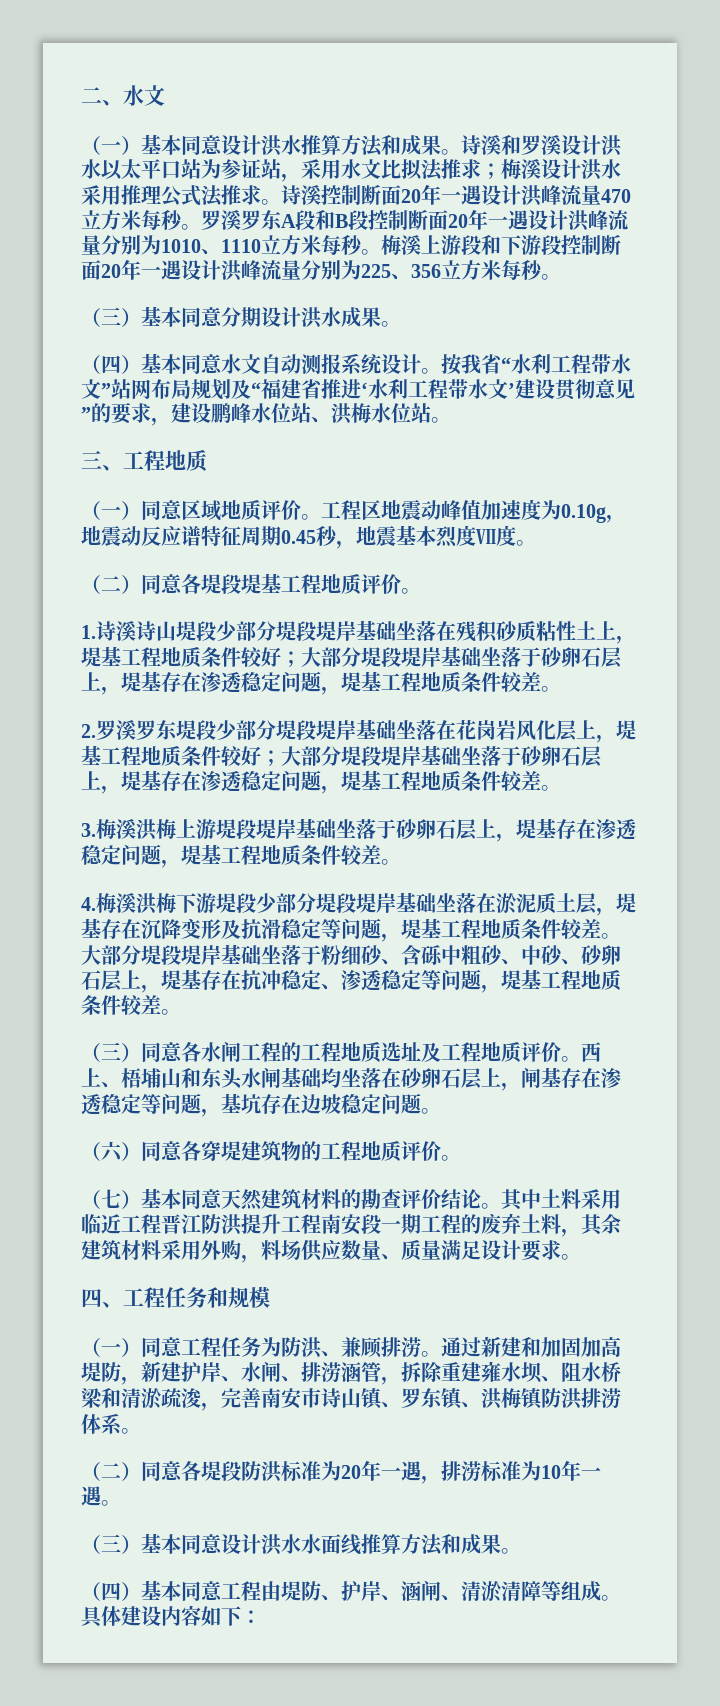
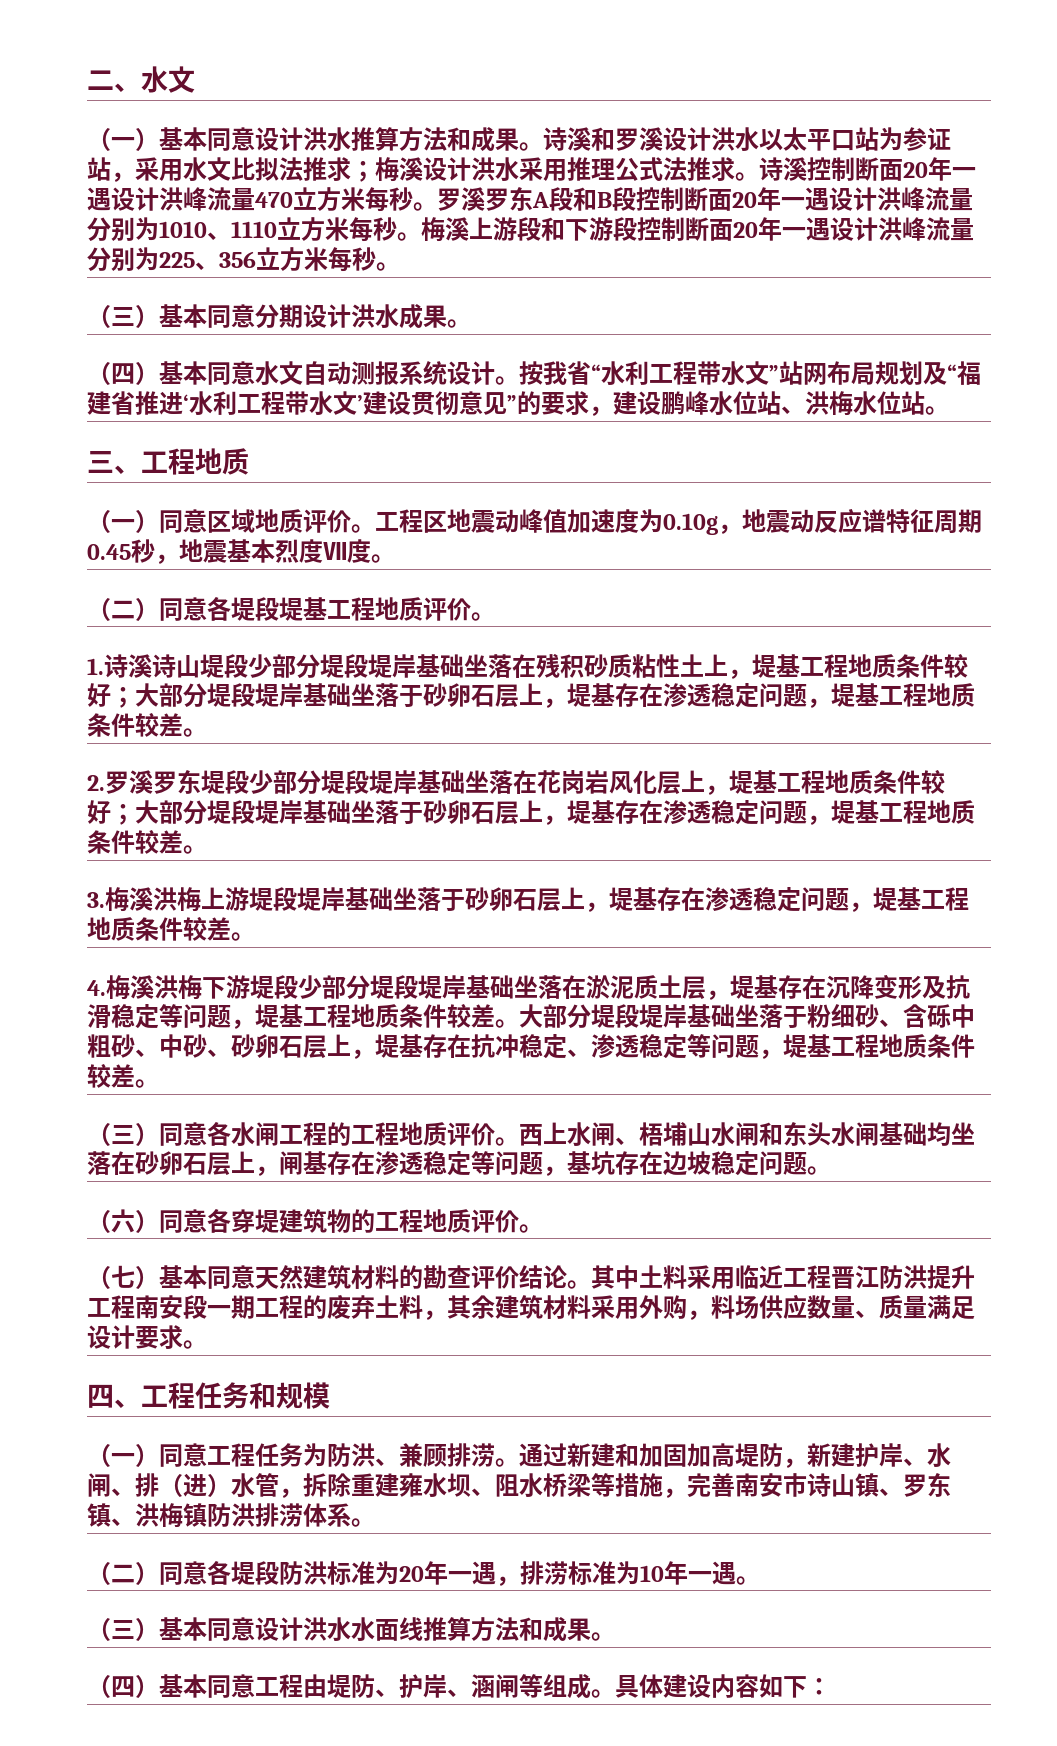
- （三）同意各水闸工程的工程地质选址及工程地质评价。
+ （三）同意各水闸工程的工程地质评价。
- 西上、梧埔山和东头水闸基础均坐落在砂卵石层上，闸基存在渗透稳定等问题，基坑存在边坡稳定问题。
+ 西上水闸、梧埔山水闸和东头水闸基础均坐落在砂卵石层上，闸基存在渗透稳定等问题，基坑存在边坡稳定问题。
- 通过新建和加固加高堤防，新建护岸、水闸、排涝涵管，拆除重建雍水坝、阻水桥梁和清淤疏浚，完善南安市诗山镇、罗东镇、洪梅镇防洪排涝体系。
+ 通过新建和加固加高堤防，新建护岸、水闸、排（进）水管，拆除重建雍水坝、阻水桥梁等措施，完善南安市诗山镇、罗东镇、洪梅镇防洪排涝体系。
- （四）基本同意工程由堤防、护岸、涵闸、清淤清障等组成。
+ （四）基本同意工程由堤防、护岸、涵闸等组成。

